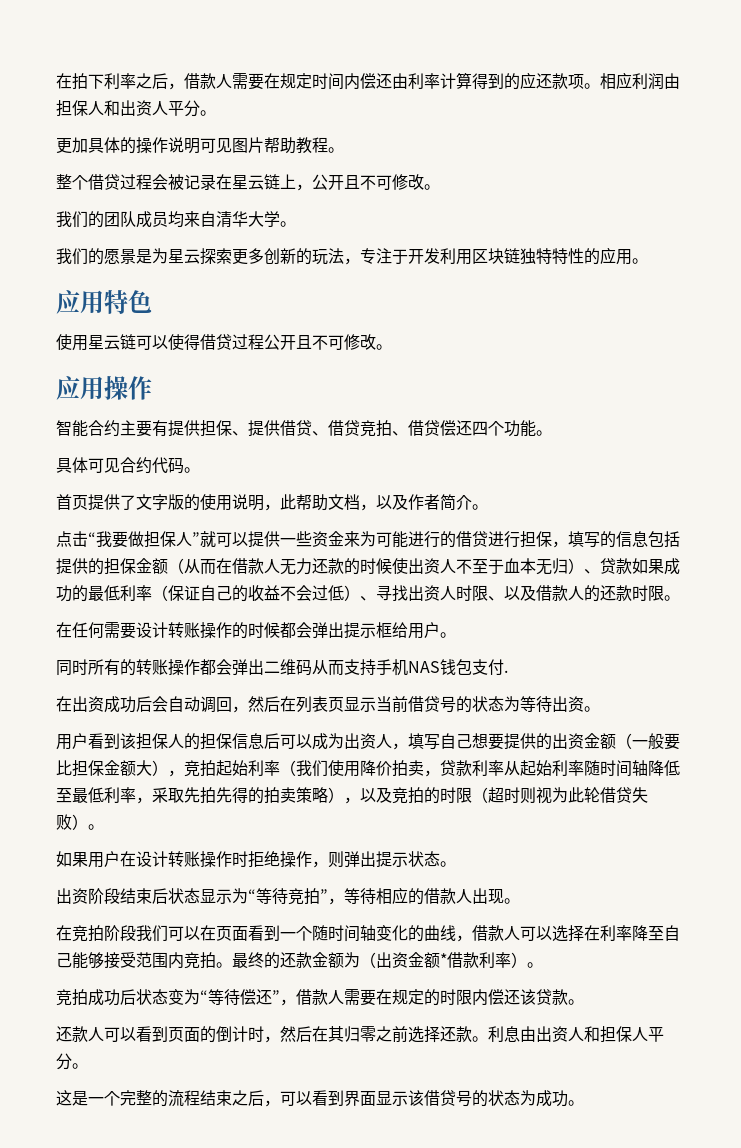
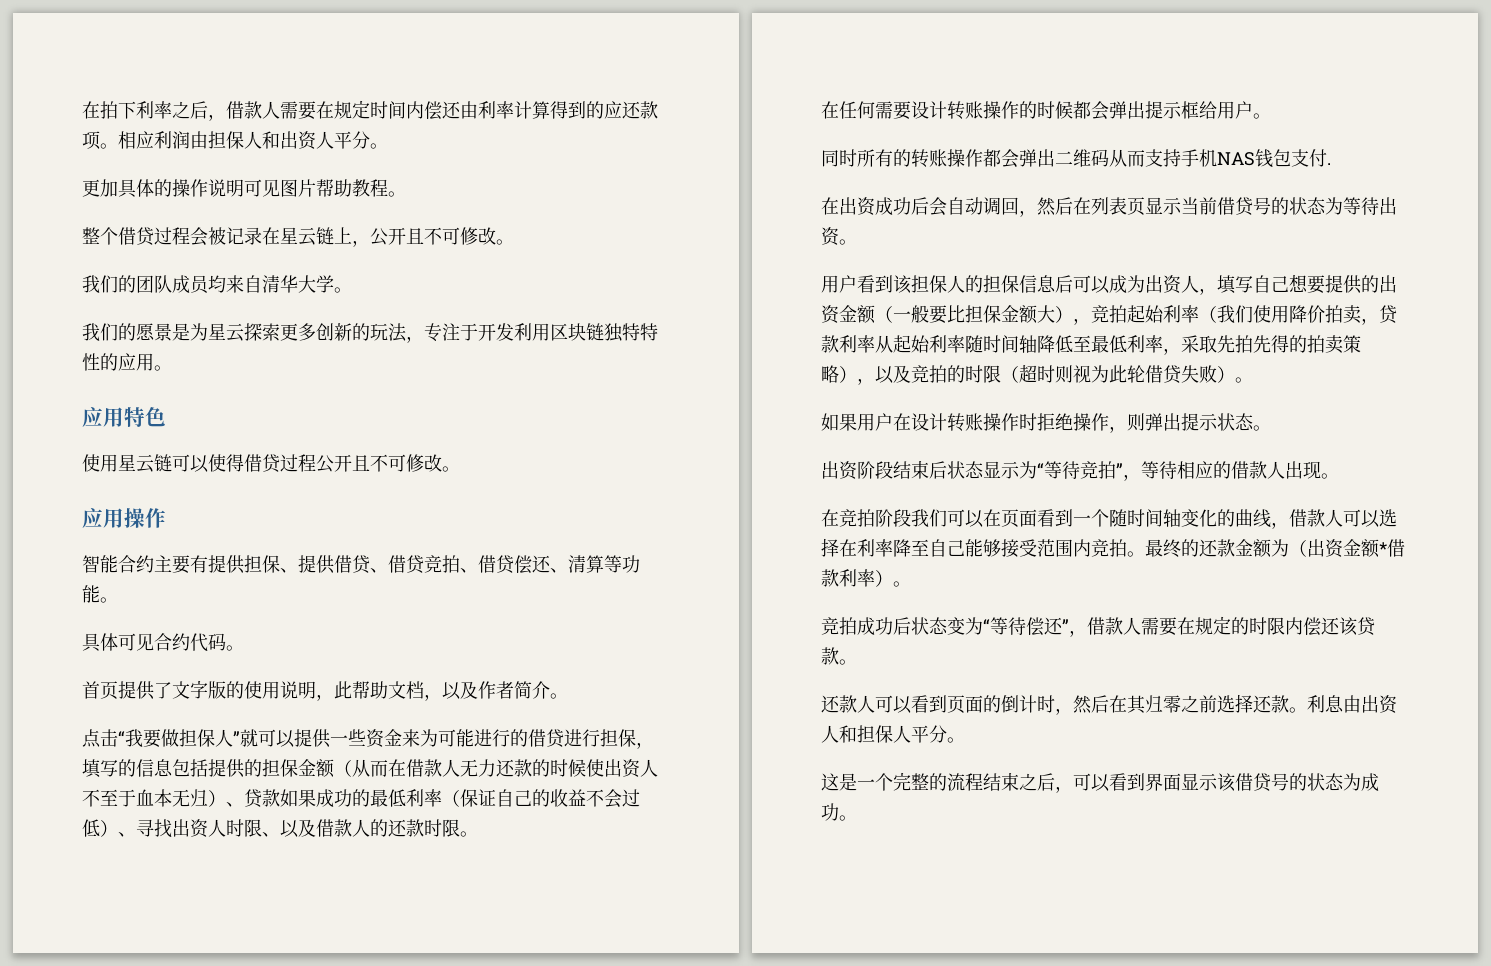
- 智能合约主要有提供担保、提供借贷、借贷竞拍、借贷偿还四个功能。
+ 智能合约主要有提供担保、提供借贷、借贷竞拍、借贷偿还、清算等功能。

